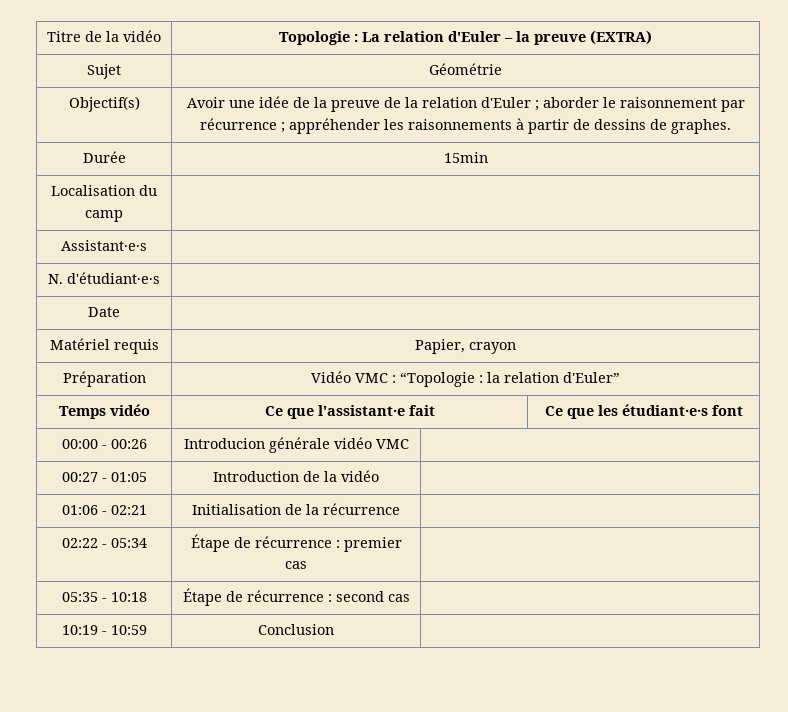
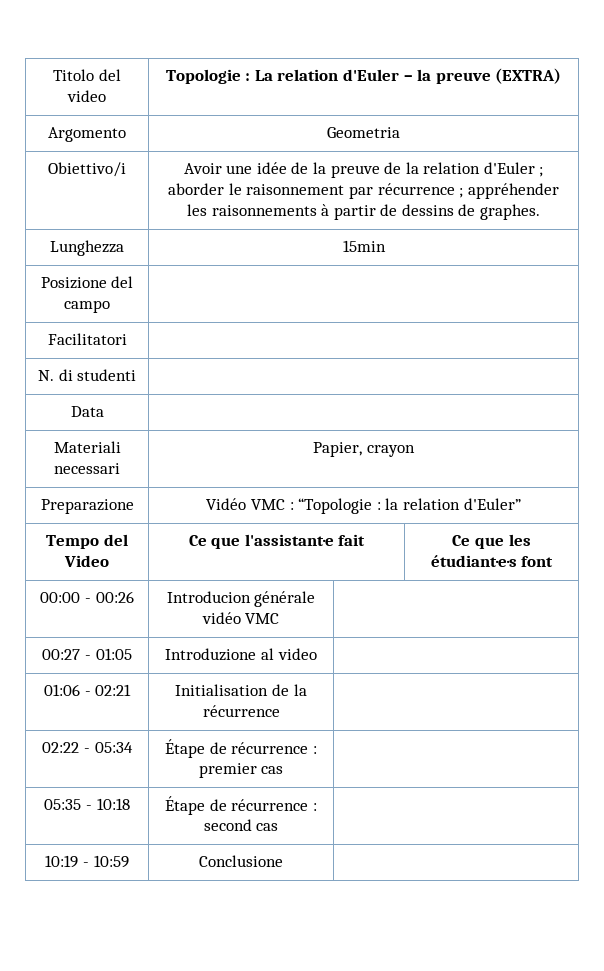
- Titre de la vidéo | Topologie : La relation d'Euler – la preuve (EXTRA)
+ Titolo del video | Topologie : La relation d'Euler – la preuve (EXTRA)
- Sujet | Géométrie
- Objectif(s) | Avoir une idée de la preuve de la relation d'Euler ; aborder le raisonnement par récurrence ; appréhender les raisonnements à partir de dessins de graphes.
+ Argomento | Geometria
+ Obiettivo/i | Avoir une idée de la preuve de la relation d'Euler ; aborder le raisonnement par récurrence ; appréhender les raisonnements à partir de dessins de graphes.
- Durée | 15min
+ Lunghezza | 15min
- Localisation du camp |
- Assistant·e·s |
- N. d'étudiant·e·s |
- Date |
- Matériel requis | Papier, crayon
+ Posizione del campo |
+ Facilitatori |
+ N. di studenti |
+ Data |
+ Materiali necessari | Papier, crayon
- Préparation | Vidéo VMC : “Topologie : la relation d'Euler”
+ Preparazione | Vidéo VMC : “Topologie : la relation d'Euler”
- Temps vidéo | Ce que l'assistant·e fait | Ce que les étudiant·e·s font
+ Tempo del Video | Ce que l'assistant·e fait | Ce que les étudiant·e·s font
- 00:27 - 01:05 | Introduction de la vidéo |
+ 00:27 - 01:05 | Introduzione al video |
- 10:19 - 10:59 | Conclusion |
+ 10:19 - 10:59 | Conclusione |

